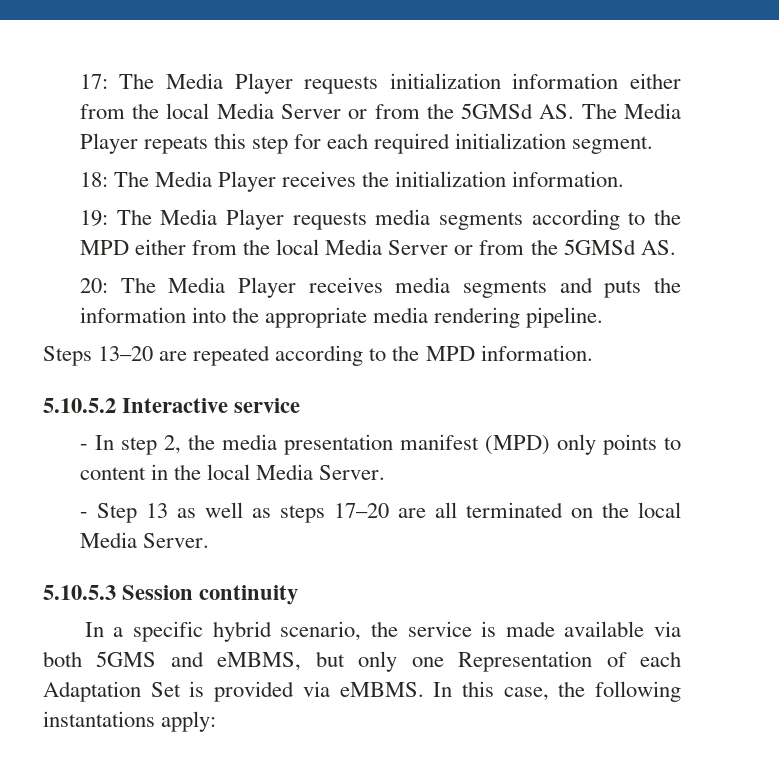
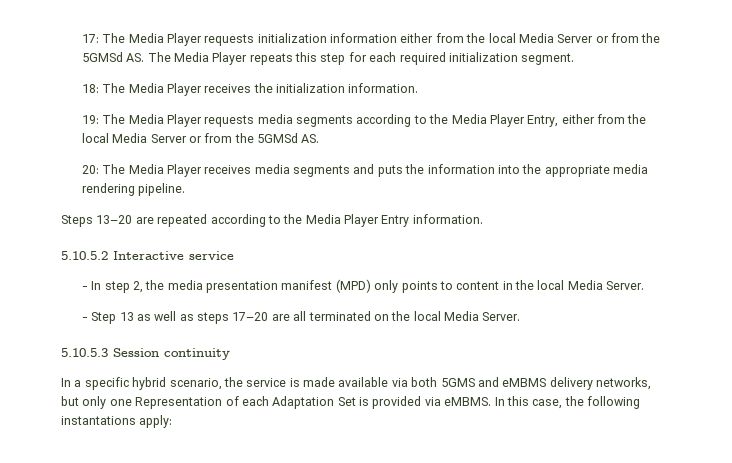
- 19: The Media Player requests media segments according to the MPD either from the local Media Server or from the 5GMSd AS.
+ 19: The Media Player requests media segments according to the Media Player Entry, either from the local Media Server or from the 5GMSd AS.
- Steps 13–20 are repeated according to the MPD information.
+ Steps 13–20 are repeated according to the Media Player Entry information.
- In a specific hybrid scenario, the service is made available via both 5GMS and eMBMS, but only one Representation of each Adaptation Set is provided via eMBMS.
+ In a specific hybrid scenario, the service is made available via both 5GMS and eMBMS delivery networks, but only one Representation of each Adaptation Set is provided via eMBMS.

